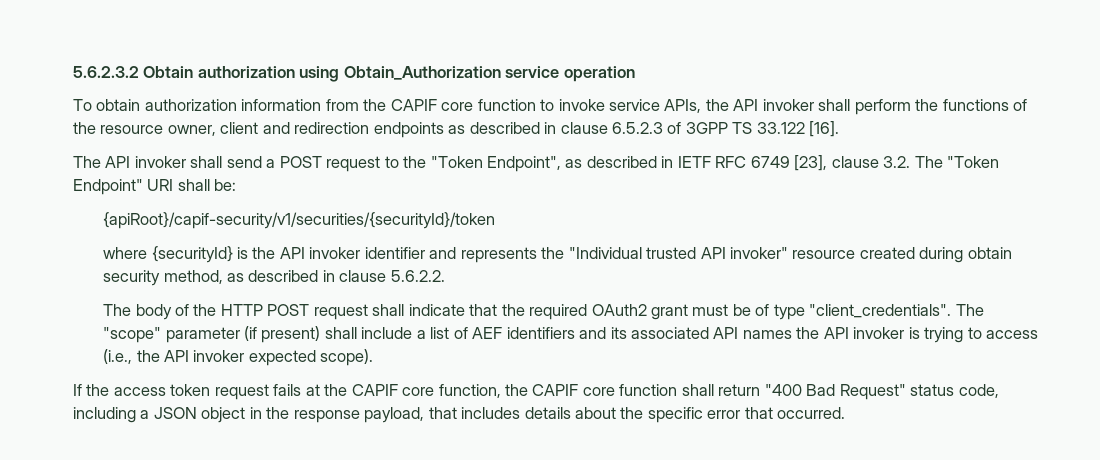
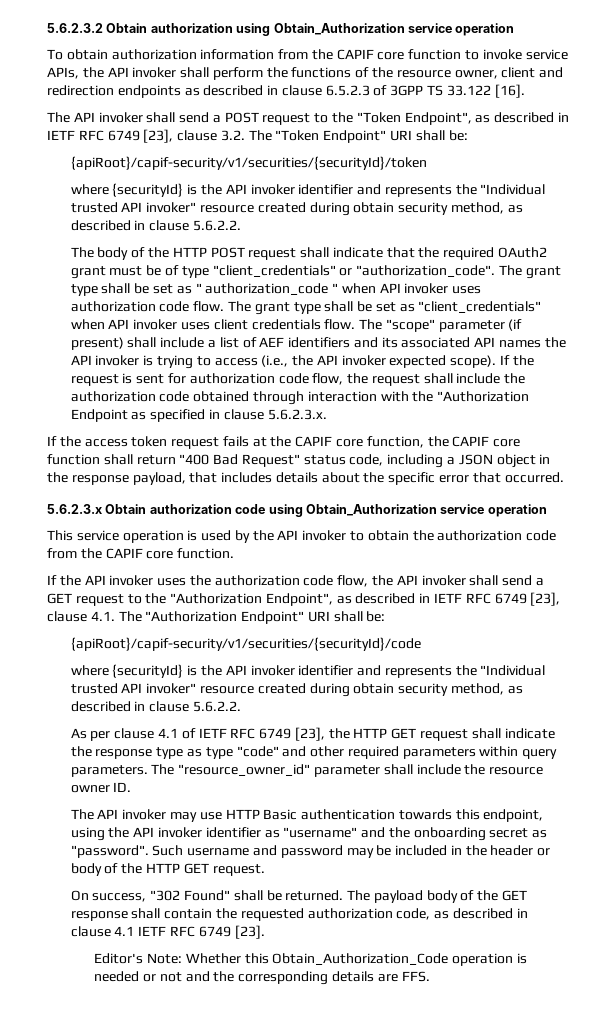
- The body of the HTTP POST request shall indicate that the required OAuth2 grant must be of type "client_credentials".
+ The body of the HTTP POST request shall indicate that the required OAuth2 grant must be of type "client_credentials" or "authorization_code". The grant type shall be set as " authorization_code " when API invoker uses authorization code flow. The grant type shall be set as "client_credentials" when API invoker uses client credentials flow.
+ If the request is sent for authorization code flow, the request shall include the authorization code obtained through interaction with the "Authorization Endpoint as specified in clause 5.6.2.3.x.
+ 5.6.2.3.x Obtain authorization code using Obtain_Authorization service operation
+ This service operation is used by the API invoker to obtain the authorization code from the CAPIF core function.
+ If the API invoker uses the authorization code flow, the API invoker shall send a GET request to the "Authorization Endpoint", as described in IETF RFC 6749 [23], clause 4.1. The "Authorization Endpoint" URI shall be:
+ {apiRoot}/capif-security/v1/securities/{securityId}/code
+ where {securityId} is the API invoker identifier and represents the "Individual trusted API invoker" resource created during obtain security method, as described in clause 5.6.2.2.
+ As per clause 4.1 of IETF RFC 6749 [23], the HTTP GET request shall indicate the response type as type "code" and other required parameters within query parameters. The "resource_owner_id" parameter shall include the resource owner ID.
+ The API invoker may use HTTP Basic authentication towards this endpoint, using the API invoker identifier as "username" and the onboarding secret as "password". Such username and password may be included in the header or body of the HTTP GET request.
+ On success, "302 Found" shall be returned. The payload body of the GET response shall contain the requested authorization code, as described in clause 4.1 IETF RFC 6749 [23].
+ Editor's Note: Whether this Obtain_Authorization_Code operation is needed or not and the corresponding details are FFS.

